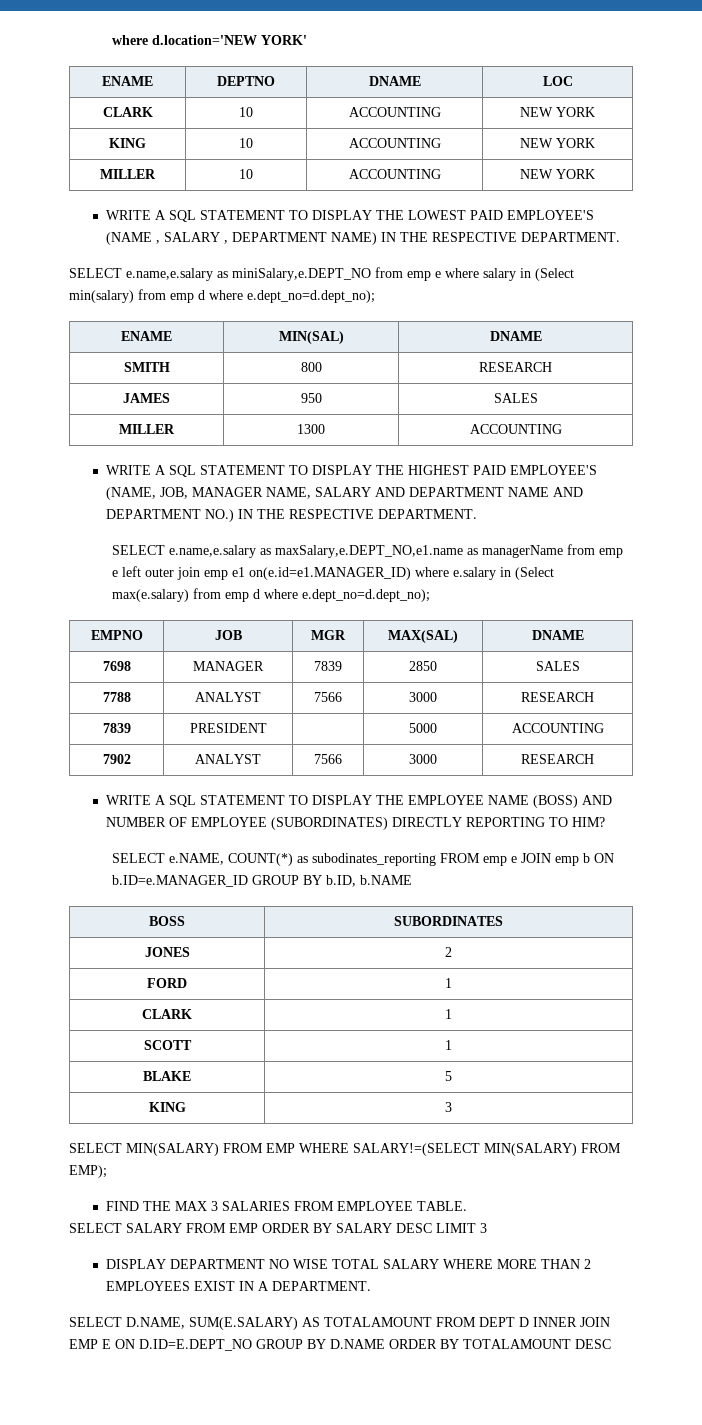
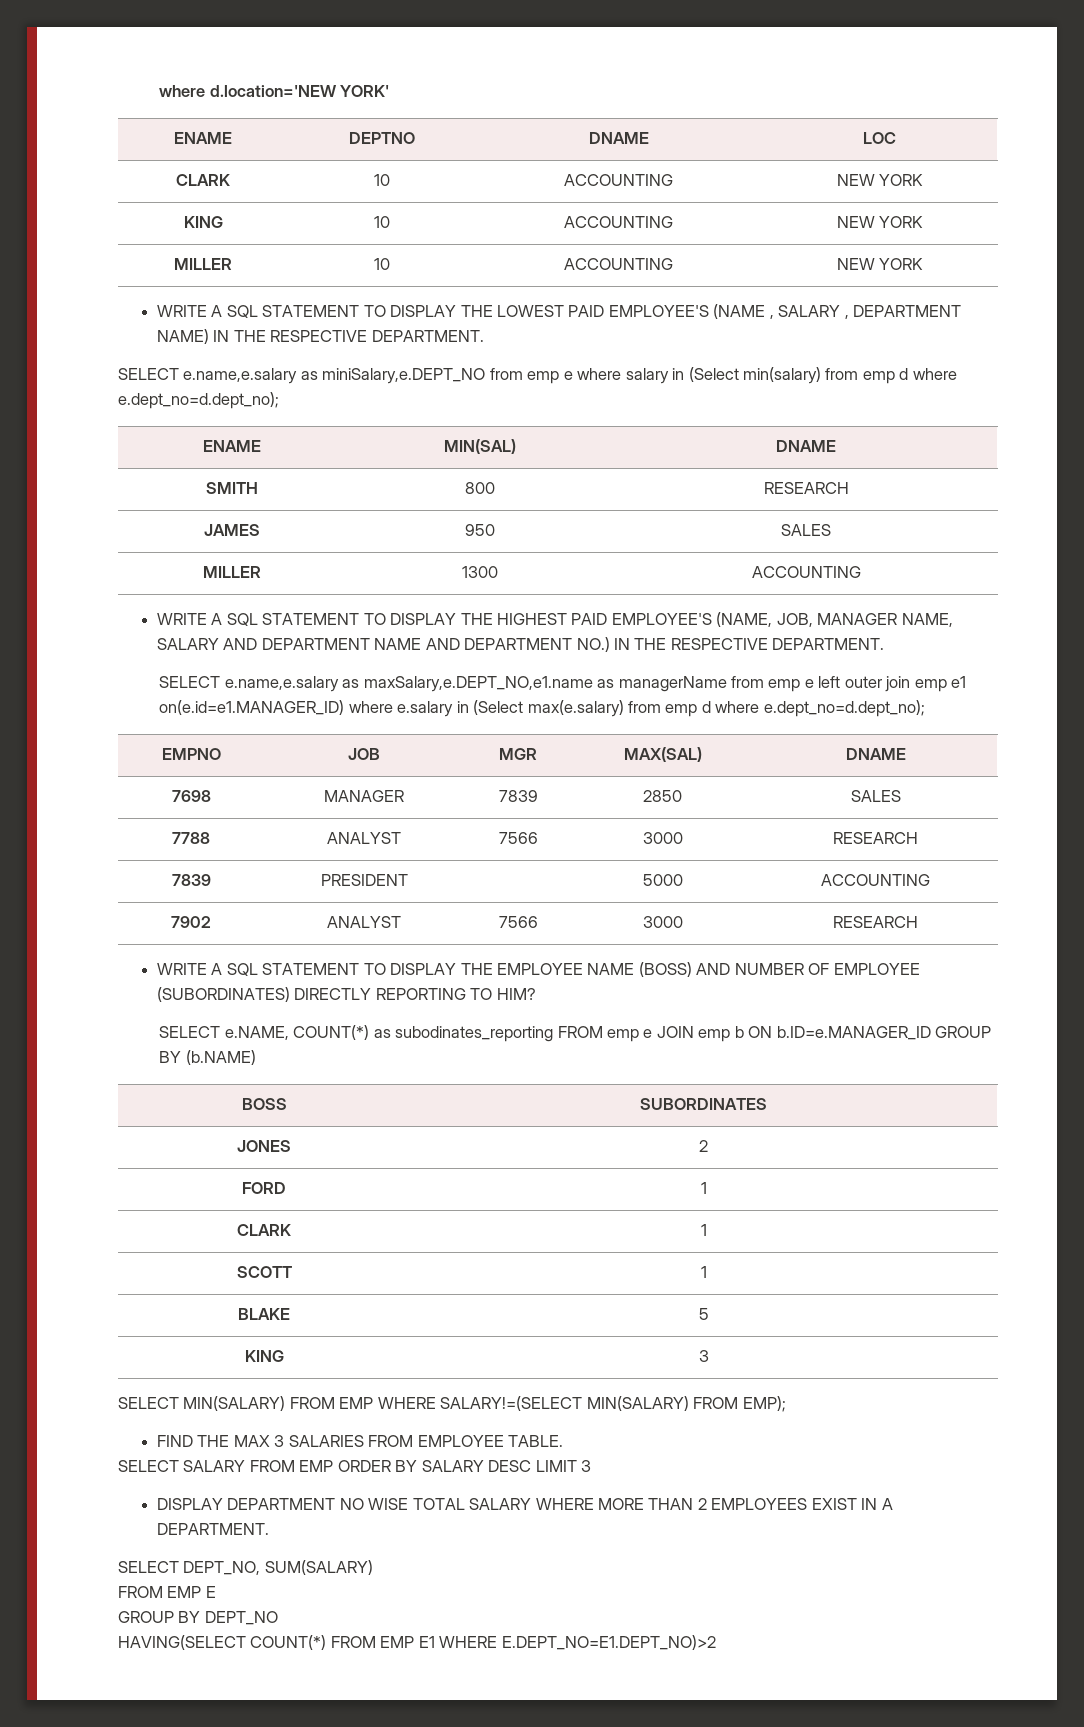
- SELECT e.NAME, COUNT(*) as subodinates_reporting FROM emp e JOIN emp b ON b.ID=e.MANAGER_ID GROUP BY b.ID, b.NAME
+ SELECT e.NAME, COUNT(*) as subodinates_reporting FROM emp e JOIN emp b ON b.ID=e.MANAGER_ID GROUP BY (b.NAME)
- SELECT D.NAME, SUM(E.SALARY) AS TOTALAMOUNT FROM DEPT D INNER JOIN EMP E ON D.ID=E.DEPT_NO GROUP BY D.NAME ORDER BY TOTALAMOUNT DESC
+ SELECT DEPT_NO, SUM(SALARY)
+ FROM EMP E
+ GROUP BY DEPT_NO
+ HAVING(SELECT COUNT(*) FROM EMP E1 WHERE E.DEPT_NO=E1.DEPT_NO)>2

